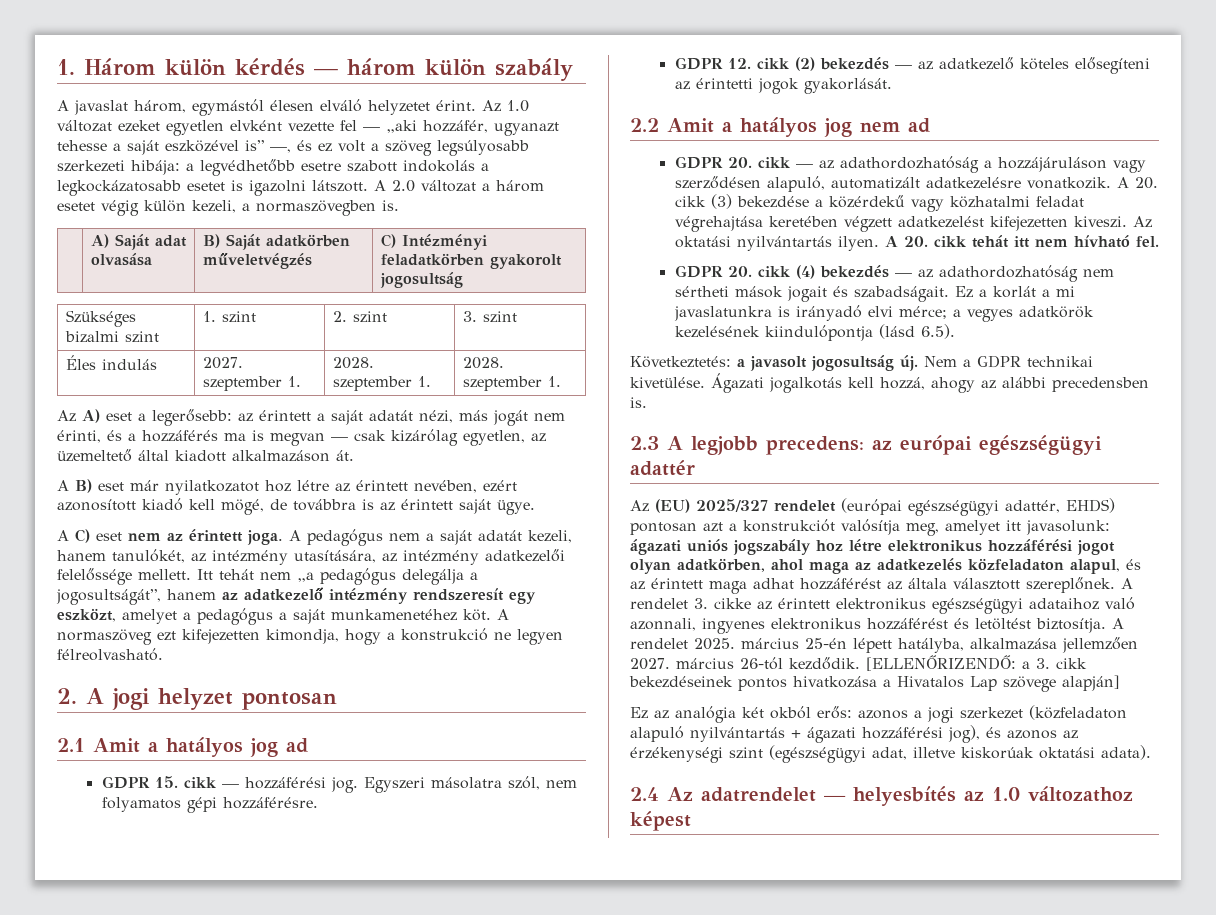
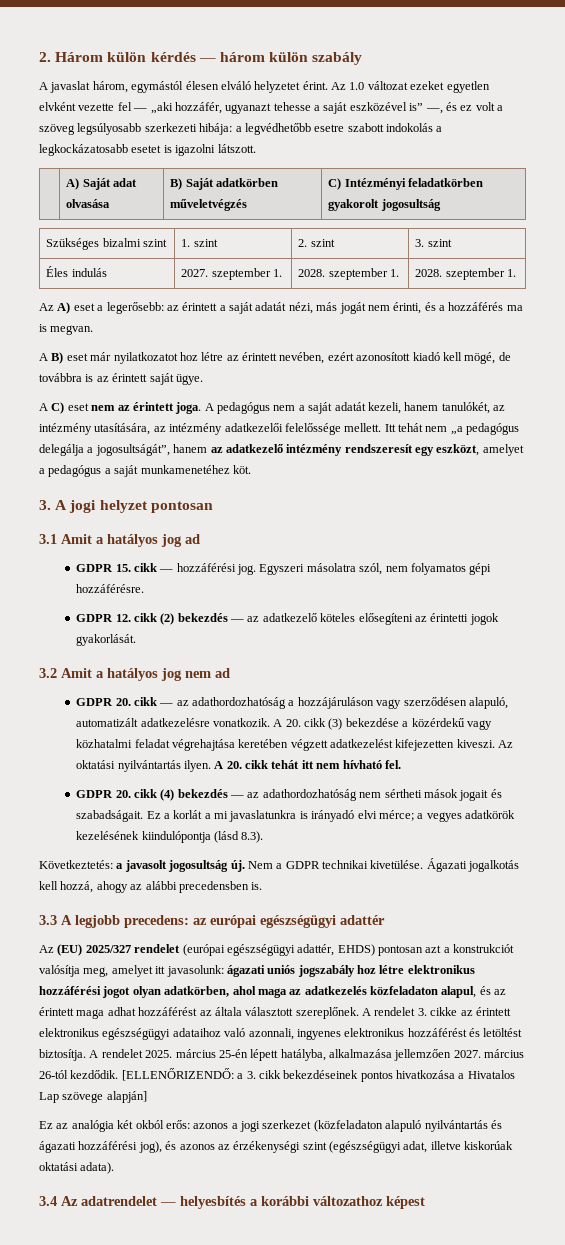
- 1. Három külön kérdés — három külön szabály
+ 2. Három külön kérdés — három külön szabály
- A 2.0 változat a három esetet végig külön kezeli, a normaszövegben is.
- Az A) eset a legerősebb: az érintett a saját adatát nézi, más jogát nem érinti, és a hozzáférés ma is megvan — csak kizárólag egyetlen, az üzemeltető által kiadott alkalmazáson át.
+ Az A) eset a legerősebb: az érintett a saját adatát nézi, más jogát nem érinti, és a hozzáférés ma is megvan.
- Itt tehát nem „a pedagógus delegálja a jogosultságát”, hanem az adatkezelő intézmény rendszeresít egy eszközt, amelyet a pedagógus a saját munkamenetéhez köt. A normaszöveg ezt kifejezetten kimondja, hogy a konstrukció ne legyen félreolvasható.
- 2. A jogi helyzet pontosan
+ Itt tehát nem „a pedagógus delegálja a jogosultságát”, hanem az adatkezelő intézmény rendszeresít egy eszközt, amelyet a pedagógus a saját munkamenetéhez köt.
+ 3. A jogi helyzet pontosan
- 2.1 Amit a hatályos jog ad
+ 3.1 Amit a hatályos jog ad
- 2.2 Amit a hatályos jog nem ad
+ 3.2 Amit a hatályos jog nem ad
- Ez a korlát a mi javaslatunkra is irányadó elvi mérce; a vegyes adatkörök kezelésének kiindulópontja (lásd 6.5).
+ Ez a korlát a mi javaslatunkra is irányadó elvi mérce; a vegyes adatkörök kezelésének kiindulópontja (lásd 8.3).
- 2.3 A legjobb precedens: az európai egészségügyi adattér
+ 3.3 A legjobb precedens: az európai egészségügyi adattér
- Ez az analógia két okból erős: azonos a jogi szerkezet (közfeladaton alapuló nyilvántartás + ágazati hozzáférési jog), és azonos az érzékenységi szint (egészségügyi adat, illetve kiskorúak oktatási adata).
+ Ez az analógia két okból erős: azonos a jogi szerkezet (közfeladaton alapuló nyilvántartás és ágazati hozzáférési jog), és azonos az érzékenységi szint (egészségügyi adat, illetve kiskorúak oktatási adata).
- 2.4 Az adatrendelet — helyesbítés az 1.0 változathoz képest
+ 3.4 Az adatrendelet — helyesbítés a korábbi változathoz képest

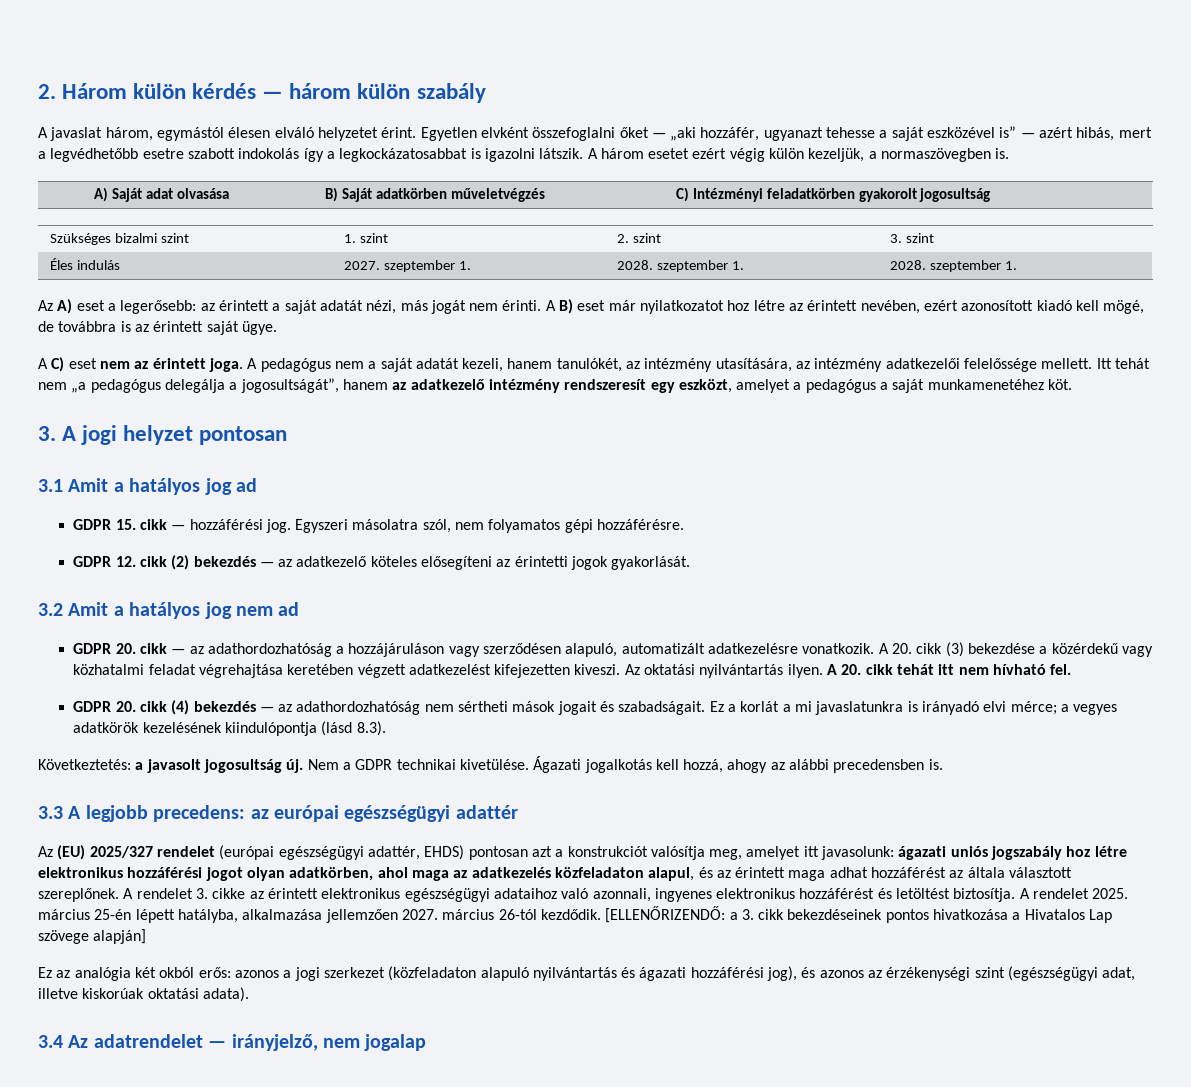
- Az 1.0 változat ezeket egyetlen elvként vezette fel — „aki hozzáfér, ugyanazt tehesse a saját eszközével is” —, és ez volt a szöveg legsúlyosabb szerkezeti hibája: a legvédhetőbb esetre szabott indokolás a legkockázatosabb esetet is igazolni látszott.
+ Egyetlen elvként összefoglalni őket — „aki hozzáfér, ugyanazt tehesse a saját eszközével is” — azért hibás, mert a legvédhetőbb esetre szabott indokolás így a legkockázatosabbat is igazolni látszik. A három esetet ezért végig külön kezeljük, a normaszövegben is.
- Az A) eset a legerősebb: az érintett a saját adatát nézi, más jogát nem érinti, és a hozzáférés ma is megvan.
- A B) eset már nyilatkozatot hoz létre az érintett nevében, ezért azonosított kiadó kell mögé, de továbbra is az érintett saját ügye.
+ Az A) eset a legerősebb: az érintett a saját adatát nézi, más jogát nem érinti. A B) eset már nyilatkozatot hoz létre az érintett nevében, ezért azonosított kiadó kell mögé, de továbbra is az érintett saját ügye.
- 3.4 Az adatrendelet — helyesbítés a korábbi változathoz képest
+ 3.4 Az adatrendelet — irányjelző, nem jogalap

